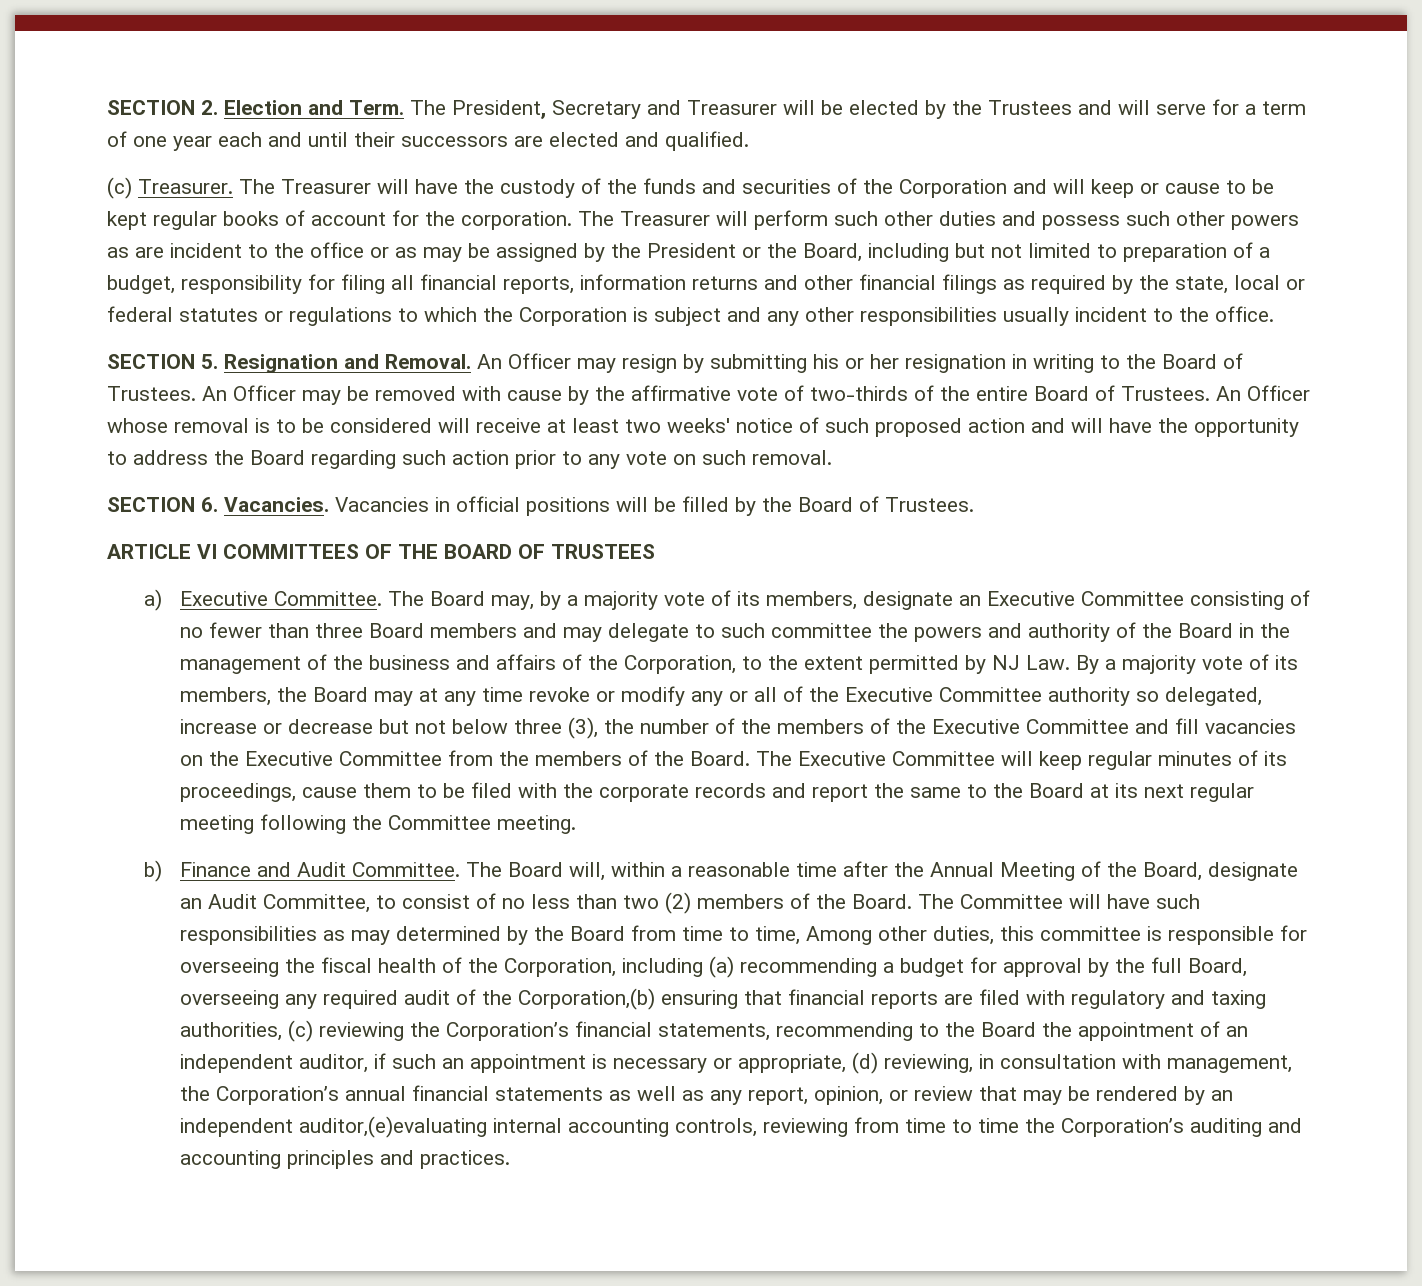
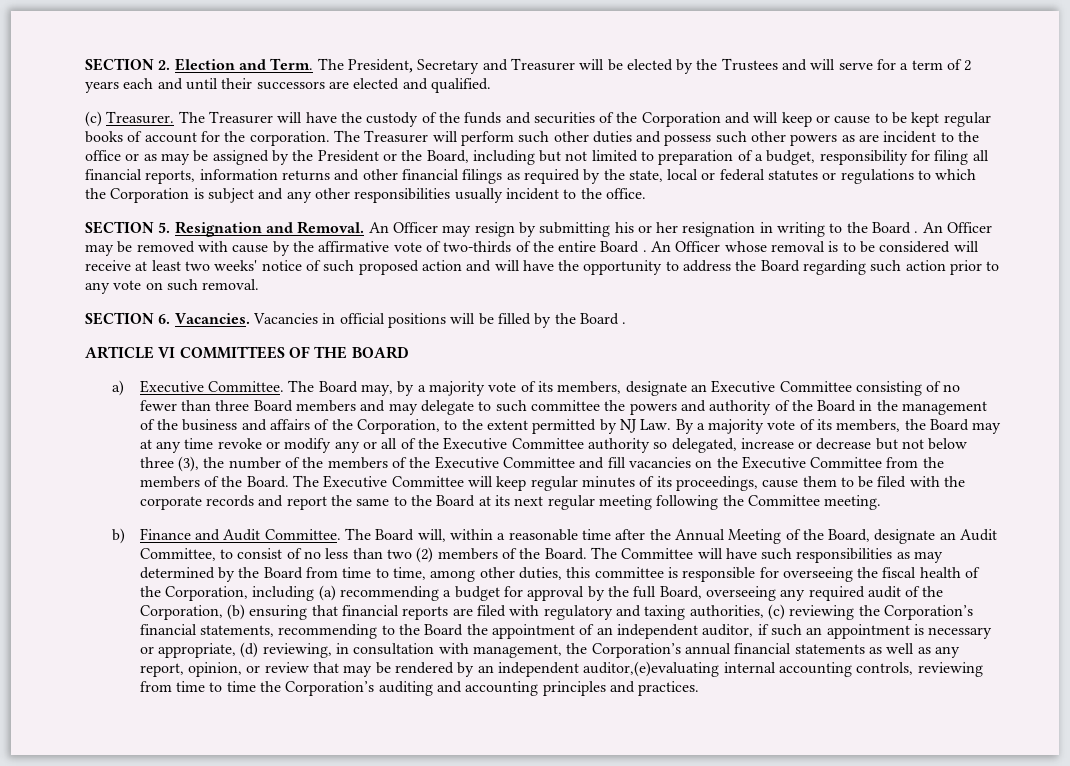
- The President, Secretary and Treasurer will be elected by the Trustees and will serve for a term of one year each and until their successors are elected and qualified.
+ The President, Secretary and Treasurer will be elected by the Trustees and will serve for a term of 2 years each and until their successors are elected and qualified.
- An Officer may resign by submitting his or her resignation in writing to the Board of Trustees.
+ An Officer may resign by submitting his or her resignation in writing to the Board .
- An Officer may be removed with cause by the affirmative vote of two-thirds of the entire Board of Trustees.
+ An Officer may be removed with cause by the affirmative vote of two-thirds of the entire Board .
- Vacancies in official positions will be filled by the Board of Trustees.
+ Vacancies in official positions will be filled by the Board .
- ARTICLE VI COMMITTEES OF THE BOARD OF TRUSTEES
+ ARTICLE VI COMMITTEES OF THE BOARD
- The Committee will have such responsibilities as may determined by the Board from time to time, Among other duties, this committee is responsible for overseeing the fiscal health of the Corporation, including (a) recommending a budget for approval by the full Board, overseeing any required audit of the Corporation,(b) ensuring that financial reports are filed with regulatory and taxing authorities, (c) reviewing the Corporation’s financial statements, recommending to the Board the appointment of an independent auditor, if such an appointment is necessary or appropriate, (d) reviewing, in consultation with management, the Corporation’s annual financial statements as well as any report, opinion, or review that may be rendered by an independent auditor,(e)evaluating internal accounting controls, reviewing from time to time the Corporation’s auditing and accounting principles and practices.
+ The Committee will have such responsibilities as may determined by the Board from time to time, among other duties, this committee is responsible for overseeing the fiscal health of the Corporation, including (a) recommending a budget for approval by the full Board, overseeing any required audit of the Corporation, (b) ensuring that financial reports are filed with regulatory and taxing authorities, (c) reviewing the Corporation’s financial statements, recommending to the Board the appointment of an independent auditor, if such an appointment is necessary or appropriate, (d) reviewing, in consultation with management, the Corporation’s annual financial statements as well as any report, opinion, or review that may be rendered by an independent auditor,(e)evaluating internal accounting controls, reviewing from time to time the Corporation’s auditing and accounting principles and practices.

